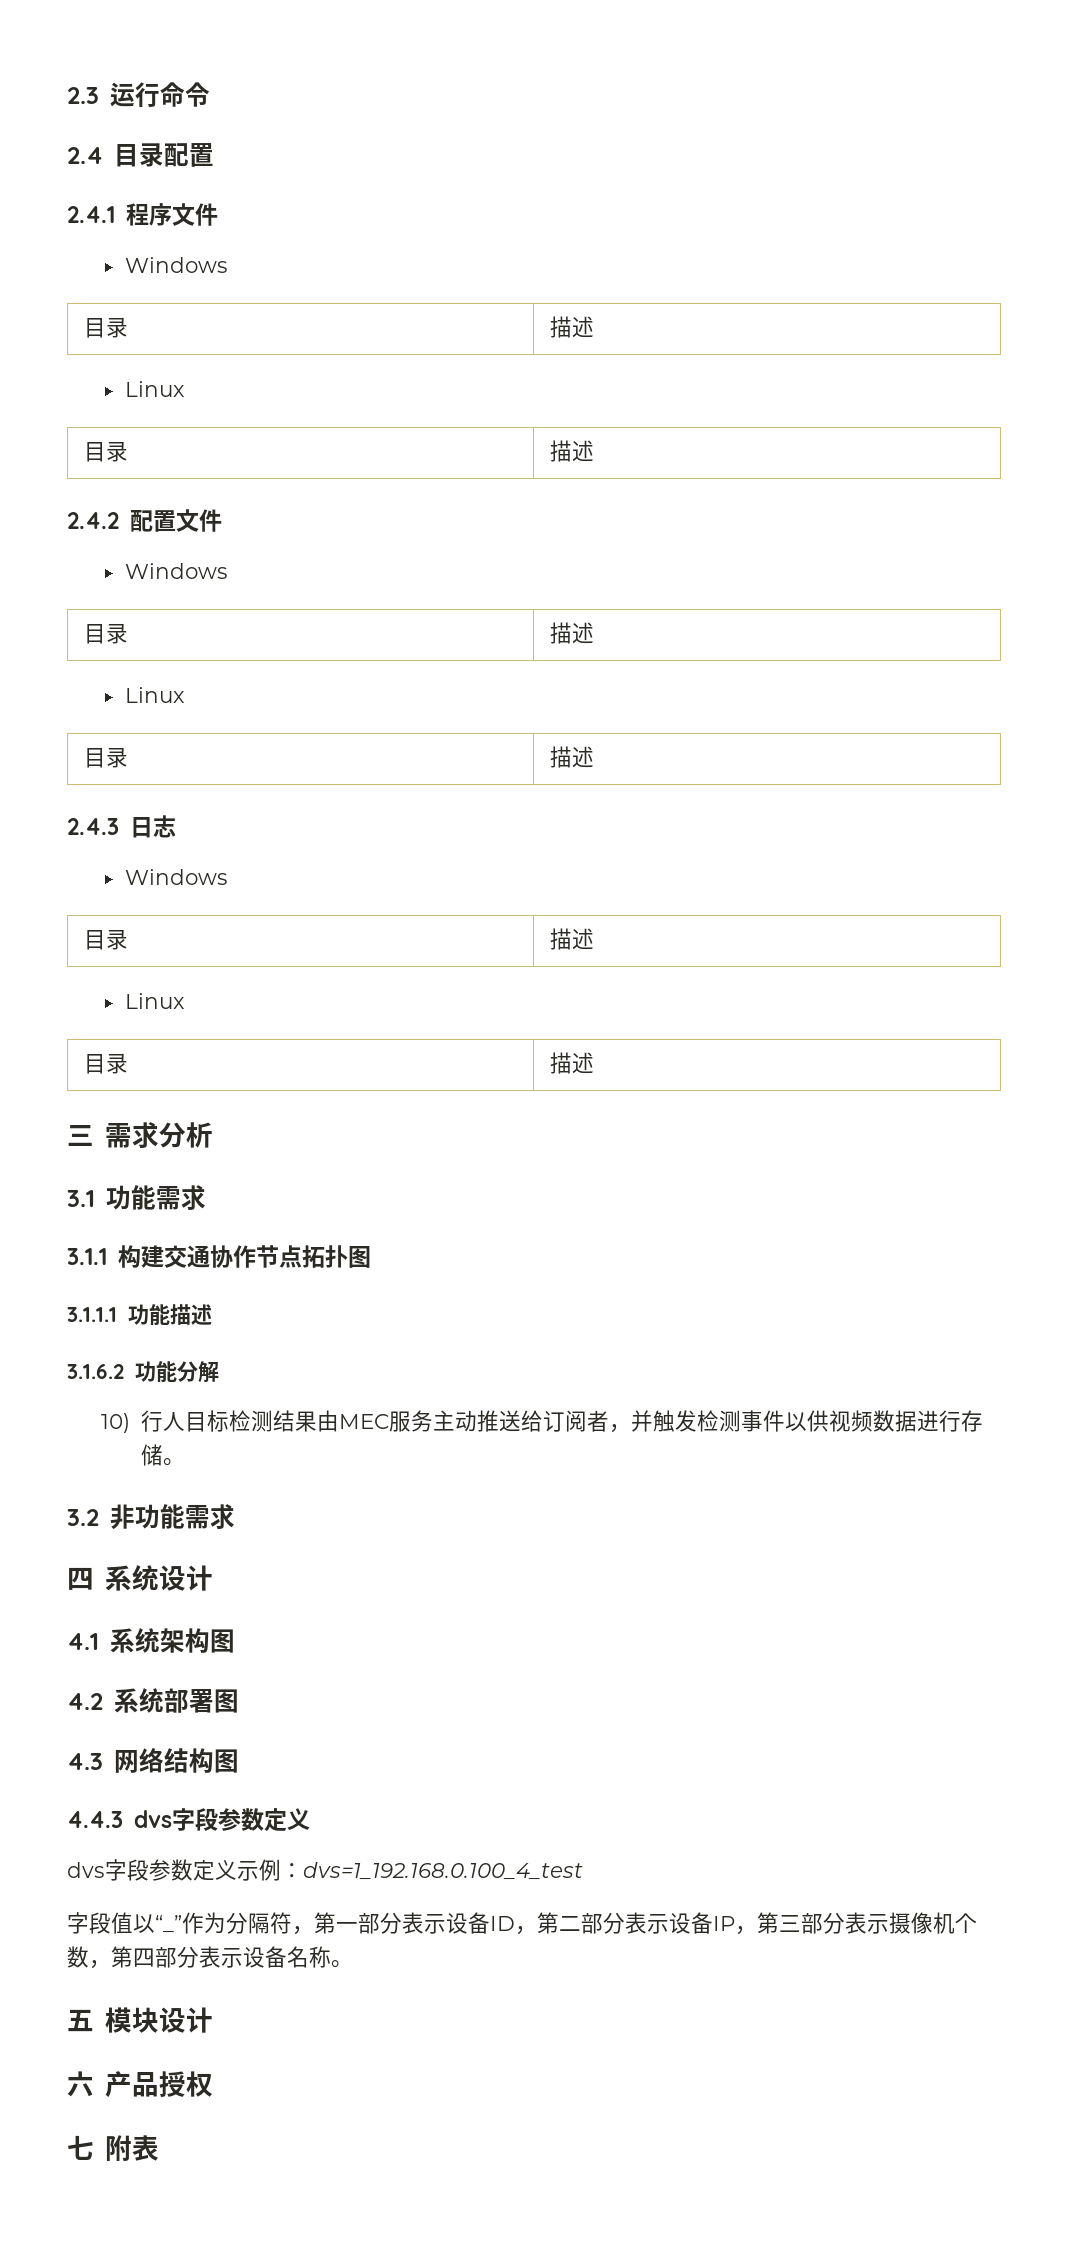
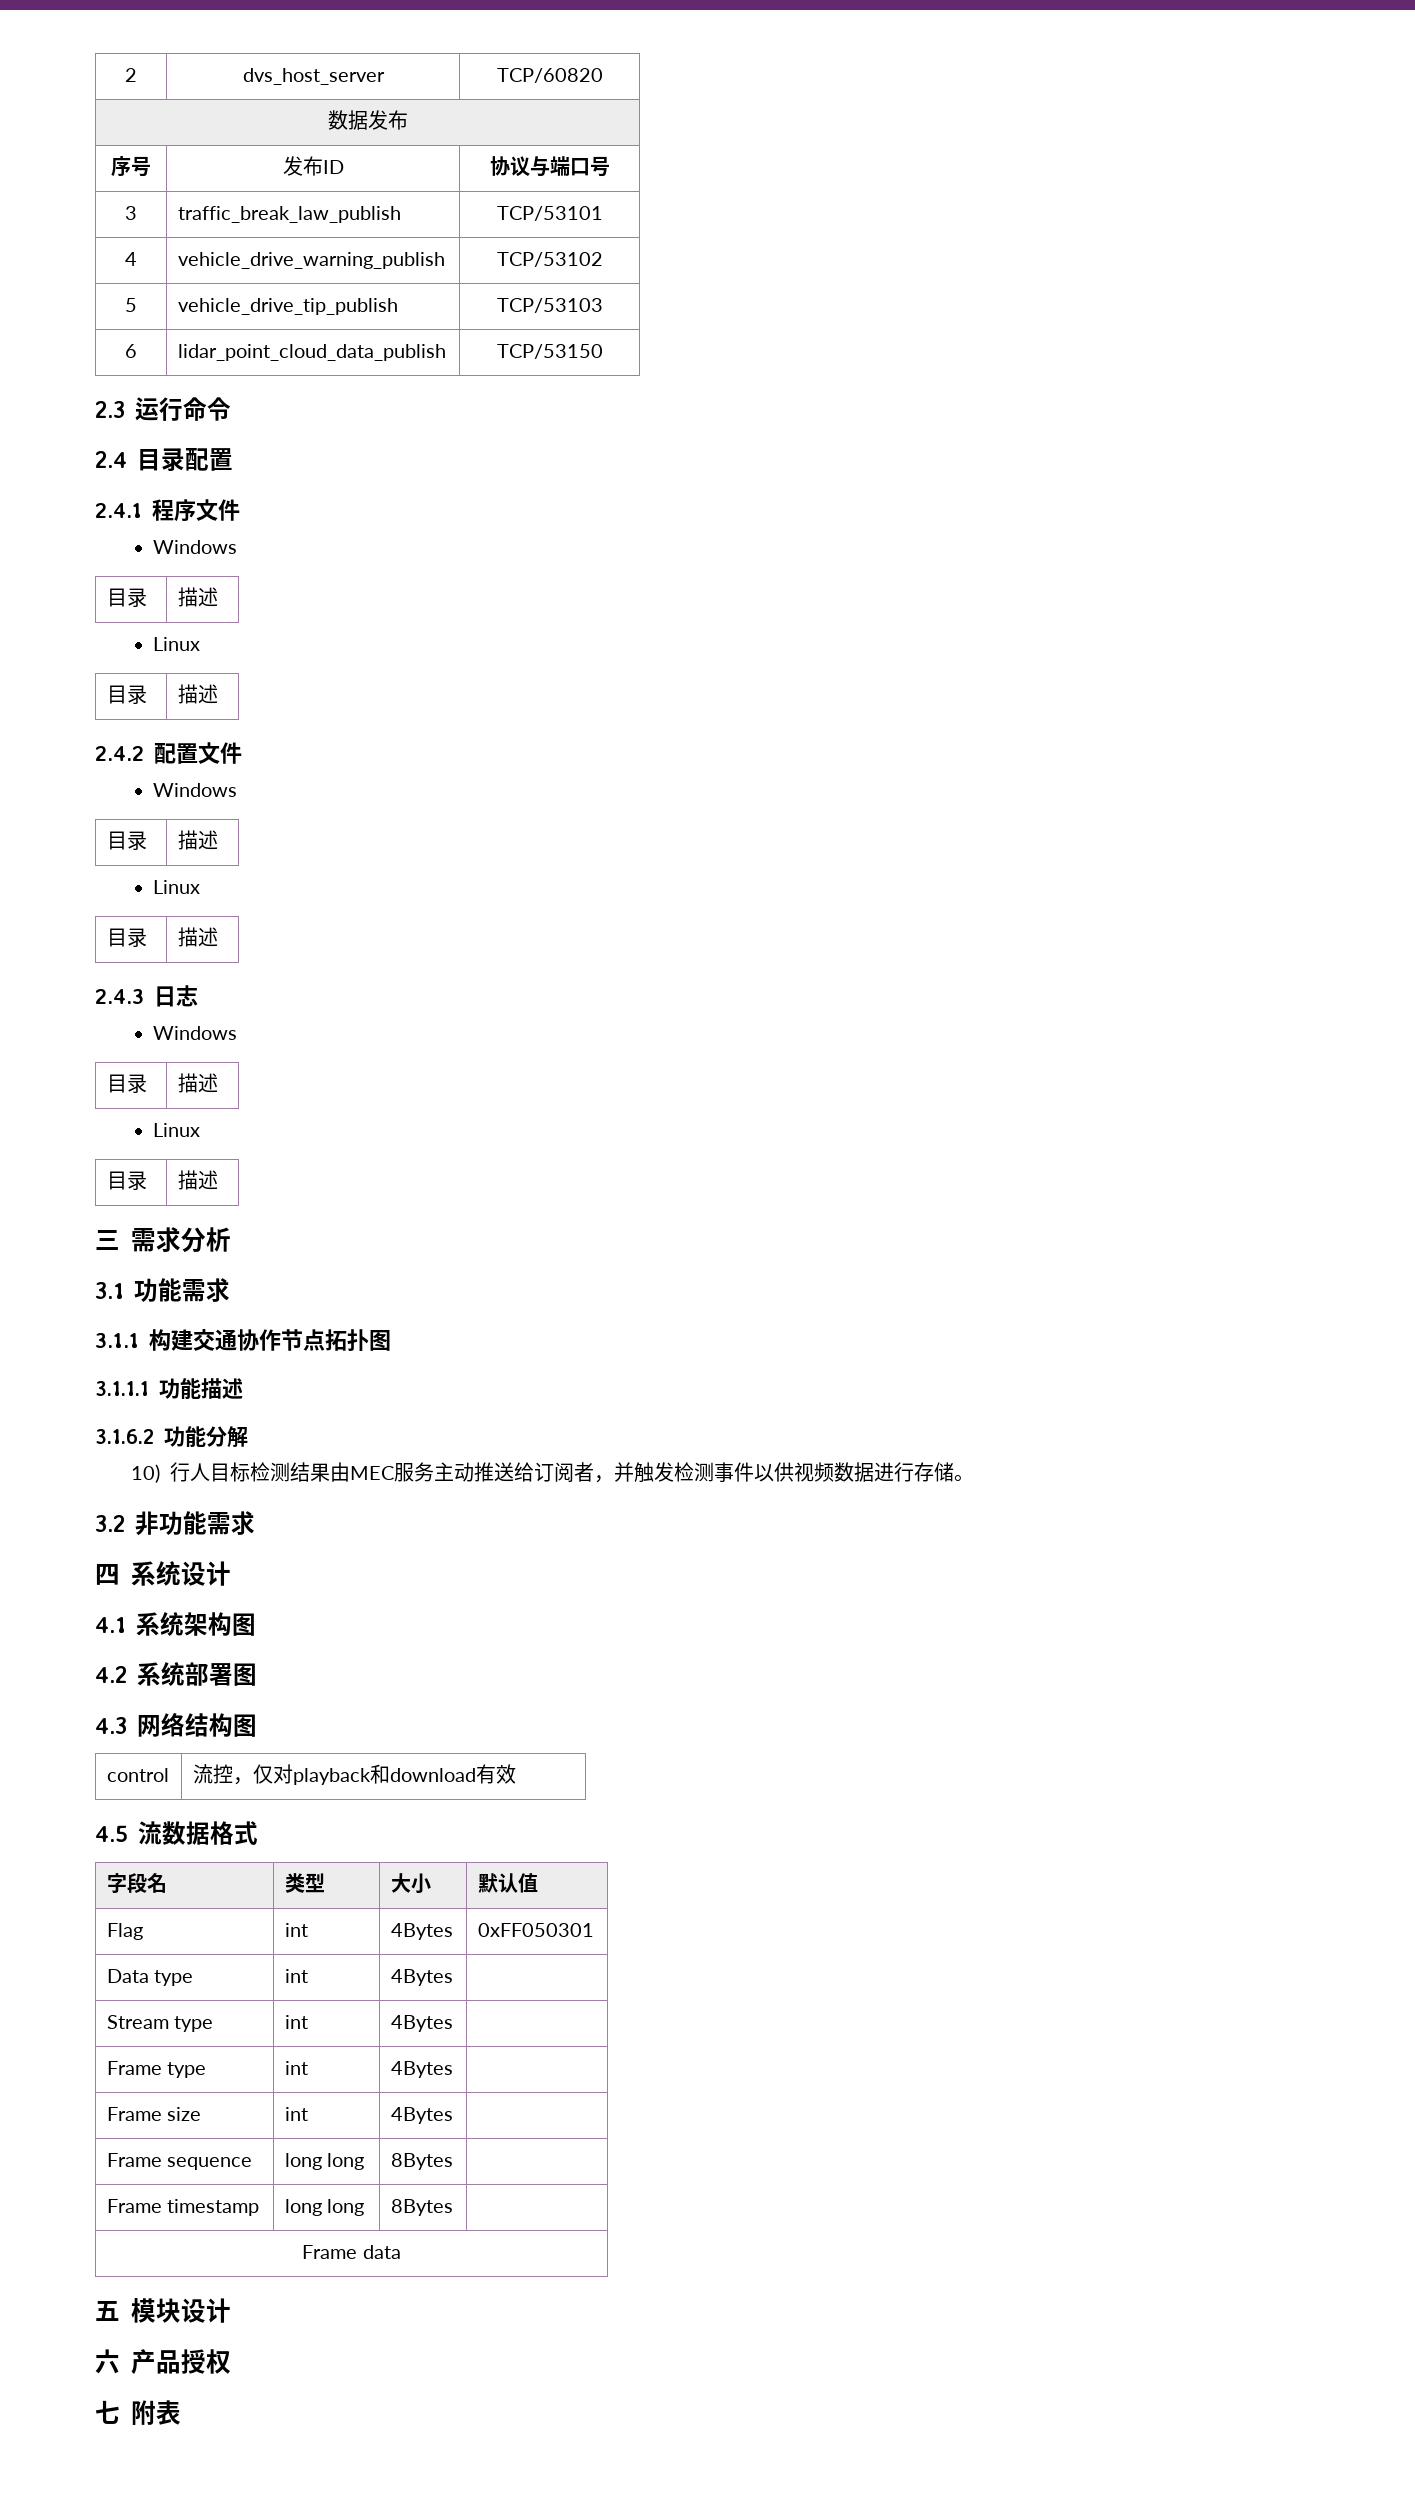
+ 2 | dvs_host_server | TCP/60820
+ 数据发布
+ 序号 | 发布ID | 协议与端口号
+ 3 | traffic_break_law_publish | TCP/53101
+ 4 | vehicle_drive_warning_publish | TCP/53102
+ 5 | vehicle_drive_tip_publish | TCP/53103
+ 6 | lidar_point_cloud_data_publish | TCP/53150
- 4.4.3 dvs字段参数定义
- dvs字段参数定义示例：dvs=1_192.168.0.100_4_test
- 字段值以“_”作为分隔符，第一部分表示设备ID，第二部分表示设备IP，第三部分表示摄像机个数，第四部分表示设备名称。
+ control | 流控，仅对playback和download有效
+ 4.5流数据格式
+ 字段名 | 类型 | 大小 | 默认值
+ Flag | int | 4Bytes | 0xFF050301
+ Data type | int | 4Bytes |
+ Stream type | int | 4Bytes |
+ Frame type | int | 4Bytes |
+ Frame size | int | 4Bytes |
+ Frame sequence | long long | 8Bytes |
+ Frame timestamp | long long | 8Bytes |
+ Frame data

